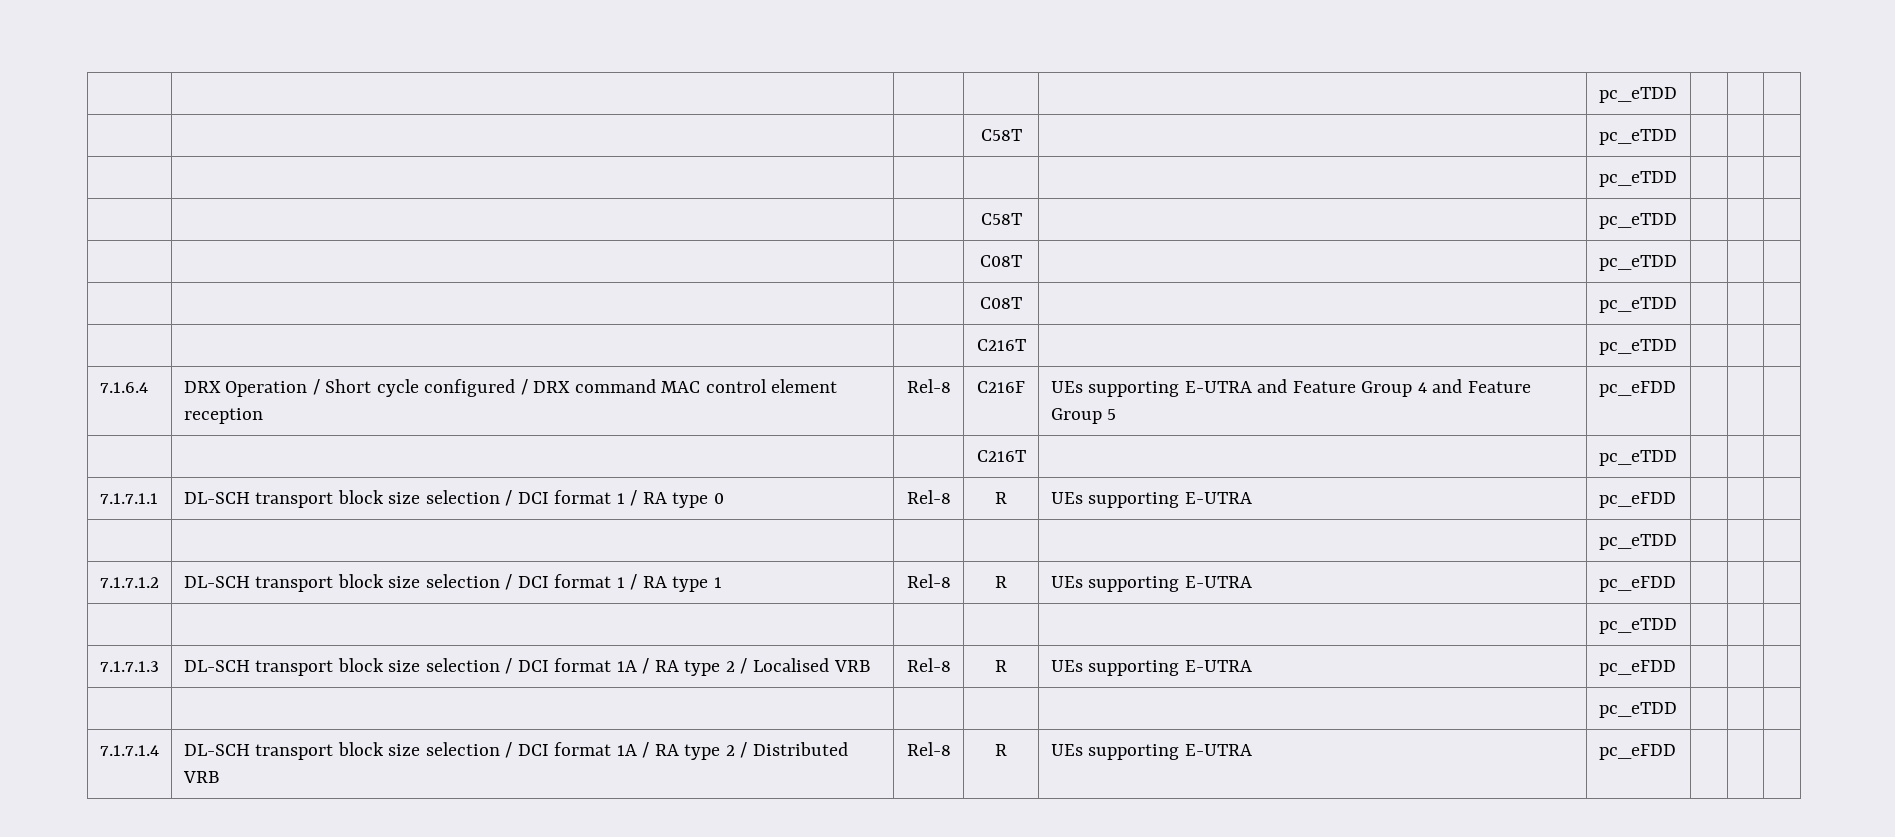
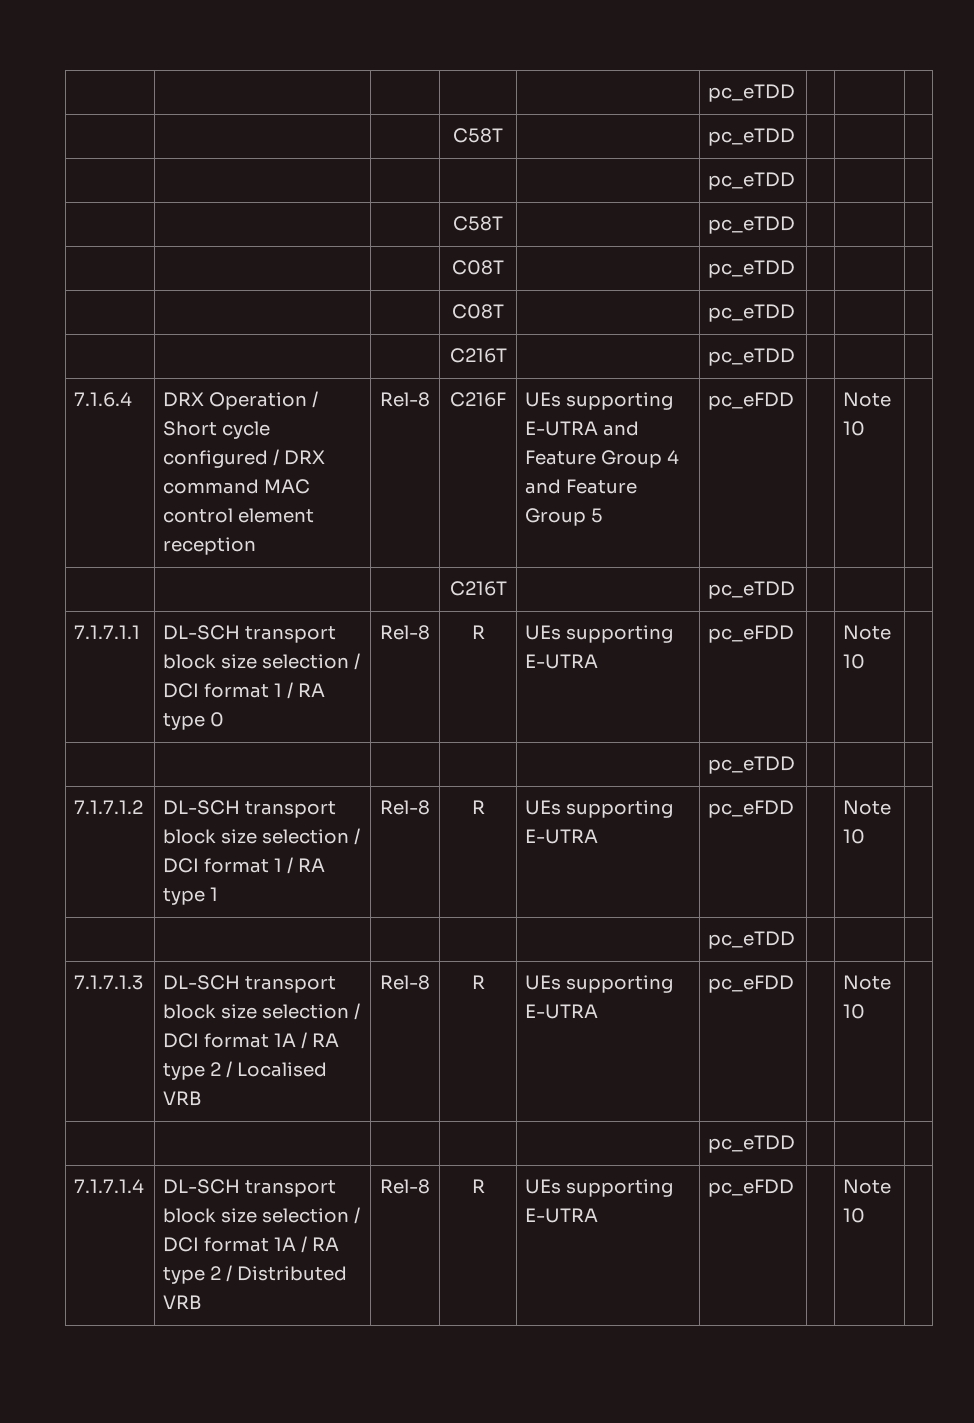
- 7.1.6.4 | DRX Operation / Short cycle configured / DRX command MAC control element reception | Rel-8 | C216F | UEs supporting E-UTRA and Feature Group 4 and Feature Group 5 | pc_eFDD | | |
+ 7.1.6.4 | DRX Operation / Short cycle configured / DRX command MAC control element reception | Rel-8 | C216F | UEs supporting E-UTRA and Feature Group 4 and Feature Group 5 | pc_eFDD | | Note 10 |
- 7.1.7.1.1 | DL-SCH transport block size selection / DCI format 1 / RA type 0 | Rel-8 | R | UEs supporting E-UTRA | pc_eFDD | | |
+ 7.1.7.1.1 | DL-SCH transport block size selection / DCI format 1 / RA type 0 | Rel-8 | R | UEs supporting E-UTRA | pc_eFDD | | Note 10 |
- 7.1.7.1.2 | DL-SCH transport block size selection / DCI format 1 / RA type 1 | Rel-8 | R | UEs supporting E-UTRA | pc_eFDD | | |
+ 7.1.7.1.2 | DL-SCH transport block size selection / DCI format 1 / RA type 1 | Rel-8 | R | UEs supporting E-UTRA | pc_eFDD | | Note 10 |
- 7.1.7.1.3 | DL-SCH transport block size selection / DCI format 1A / RA type 2 / Localised VRB | Rel-8 | R | UEs supporting E-UTRA | pc_eFDD | | |
+ 7.1.7.1.3 | DL-SCH transport block size selection / DCI format 1A / RA type 2 / Localised VRB | Rel-8 | R | UEs supporting E-UTRA | pc_eFDD | | Note 10 |
- 7.1.7.1.4 | DL-SCH transport block size selection / DCI format 1A / RA type 2 / Distributed VRB | Rel-8 | R | UEs supporting E-UTRA | pc_eFDD | | |
+ 7.1.7.1.4 | DL-SCH transport block size selection / DCI format 1A / RA type 2 / Distributed VRB | Rel-8 | R | UEs supporting E-UTRA | pc_eFDD | | Note 10 |

